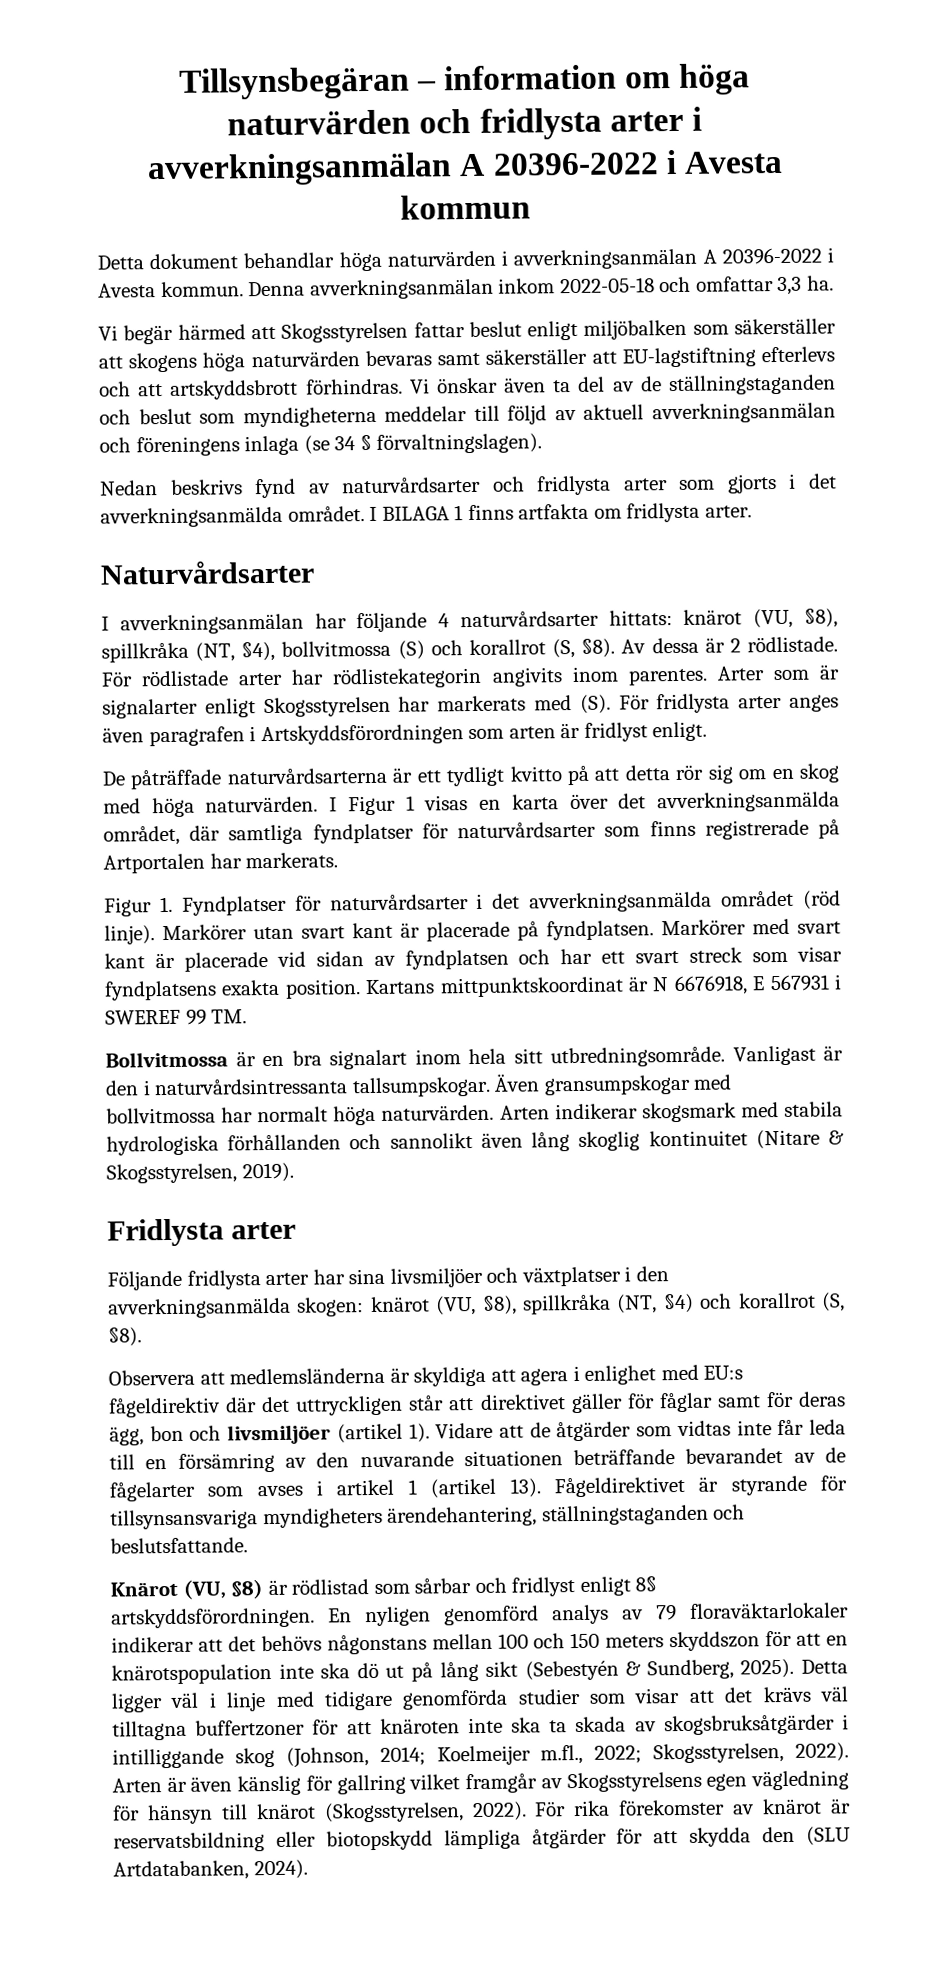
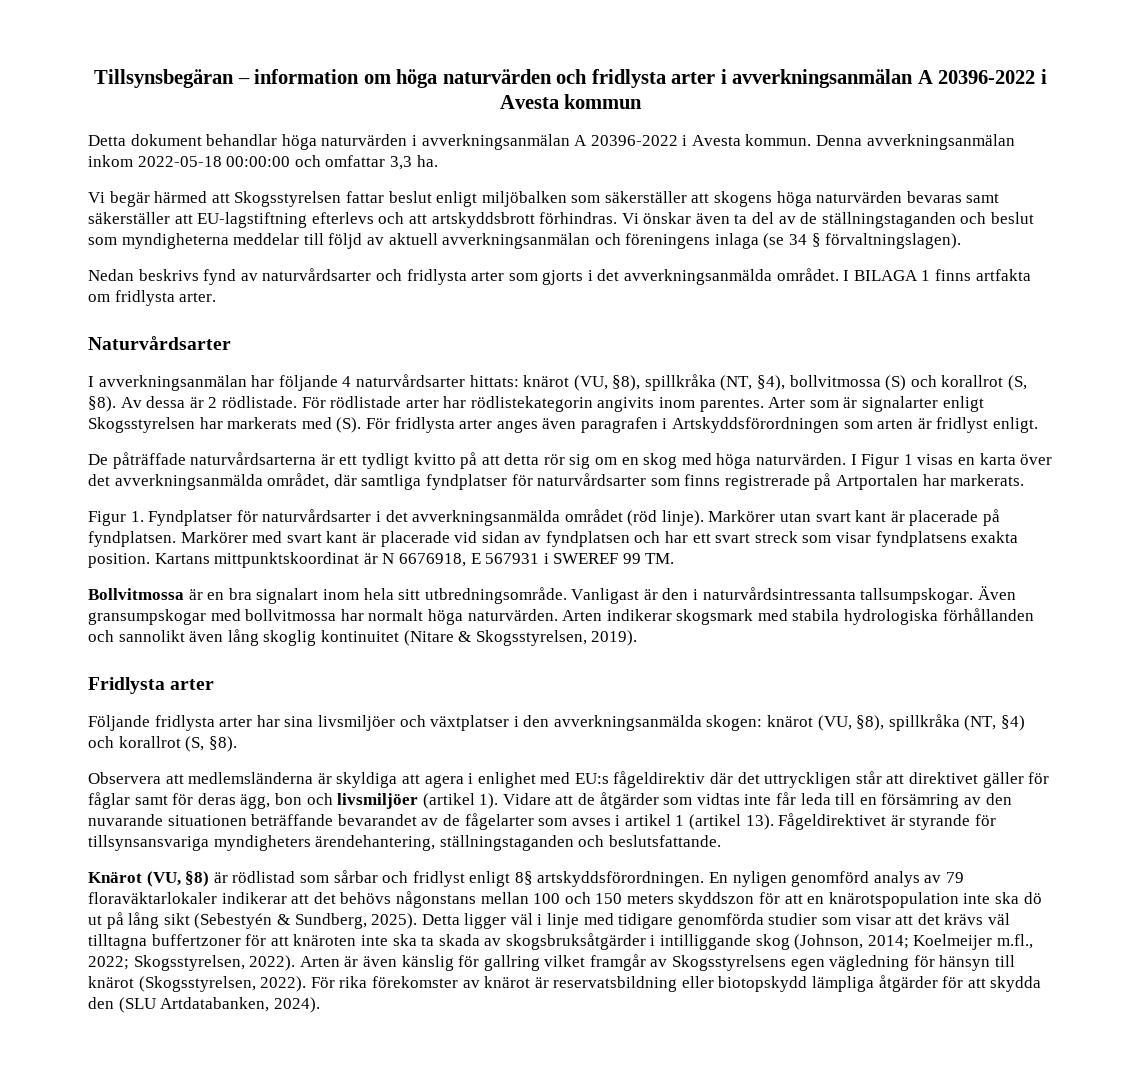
- Denna avverkningsanmälan inkom 2022-05-18 och omfattar 3,3 ha.
+ Denna avverkningsanmälan inkom 2022-05-18 00:00:00 och omfattar 3,3 ha.

